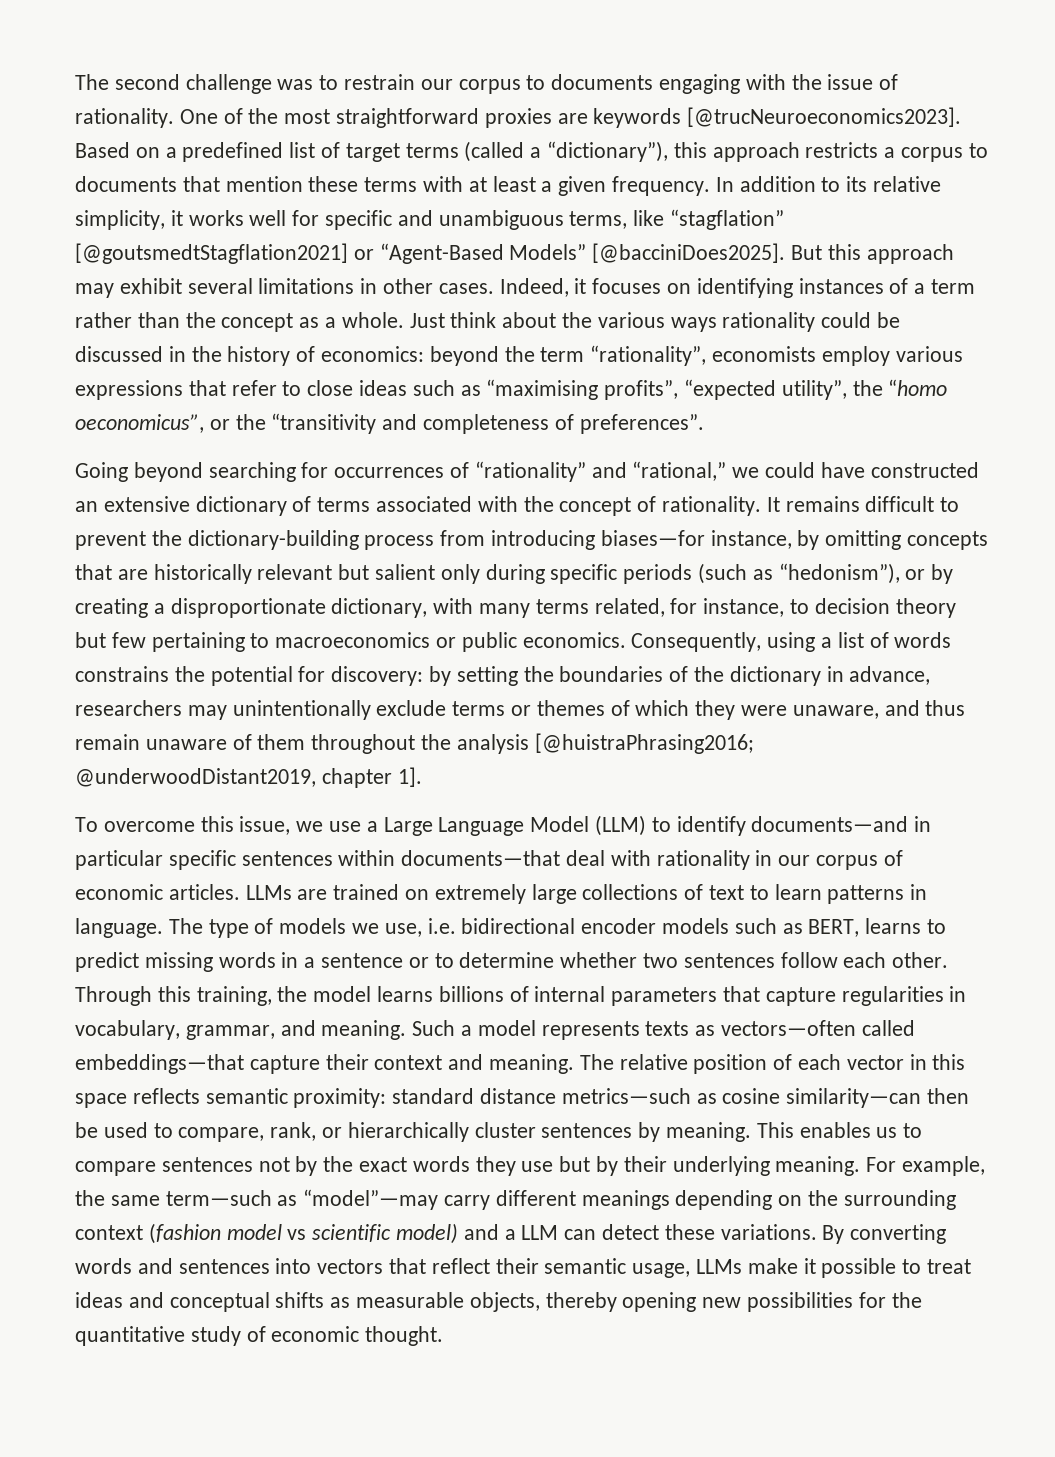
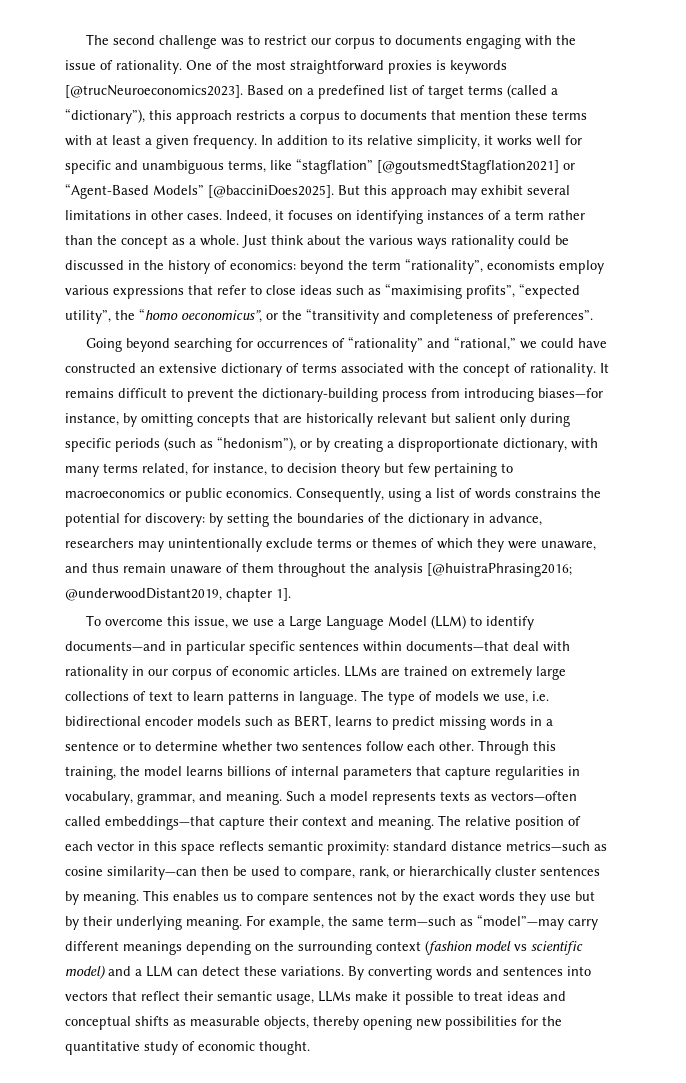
- The second challenge was to restrain our corpus to documents engaging with the issue of rationality.
+ The second challenge was to restrict our corpus to documents engaging with the issue of rationality.
- One of the most straightforward proxies are keywords [@trucNeuroeconomics2023].
+ One of the most straightforward proxies is keywords [@trucNeuroeconomics2023].

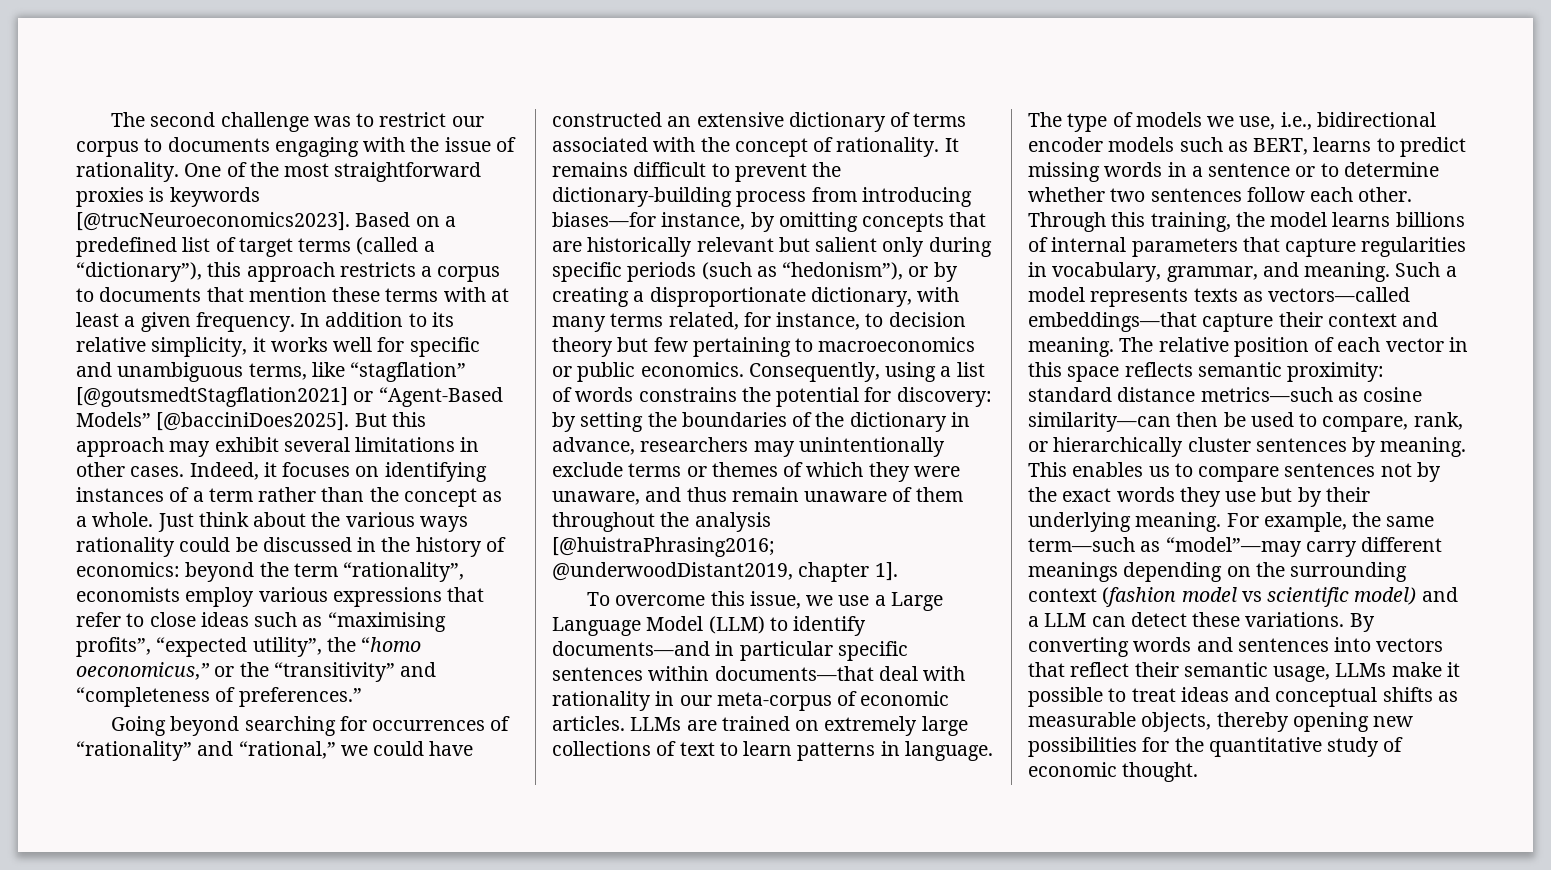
- Just think about the various ways rationality could be discussed in the history of economics: beyond the term “rationality”, economists employ various expressions that refer to close ideas such as “maximising profits”, “expected utility”, the “homo oeconomicus”, or the “transitivity and completeness of preferences”.
+ Just think about the various ways rationality could be discussed in the history of economics: beyond the term “rationality”, economists employ various expressions that refer to close ideas such as “maximising profits”, “expected utility”, the “homo oeconomicus,” or the “transitivity” and “completeness of preferences.”
- To overcome this issue, we use a Large Language Model (LLM) to identify documents—and in particular specific sentences within documents—that deal with rationality in our corpus of economic articles.
+ To overcome this issue, we use a Large Language Model (LLM) to identify documents—and in particular specific sentences within documents—that deal with rationality in our meta-corpus of economic articles.
- The type of models we use, i.e. bidirectional encoder models such as BERT, learns to predict missing words in a sentence or to determine whether two sentences follow each other.
+ The type of models we use, i.e., bidirectional encoder models such as BERT, learns to predict missing words in a sentence or to determine whether two sentences follow each other.
- Such a model represents texts as vectors—often called embeddings—that capture their context and meaning.
+ Such a model represents texts as vectors—called embeddings—that capture their context and meaning.

